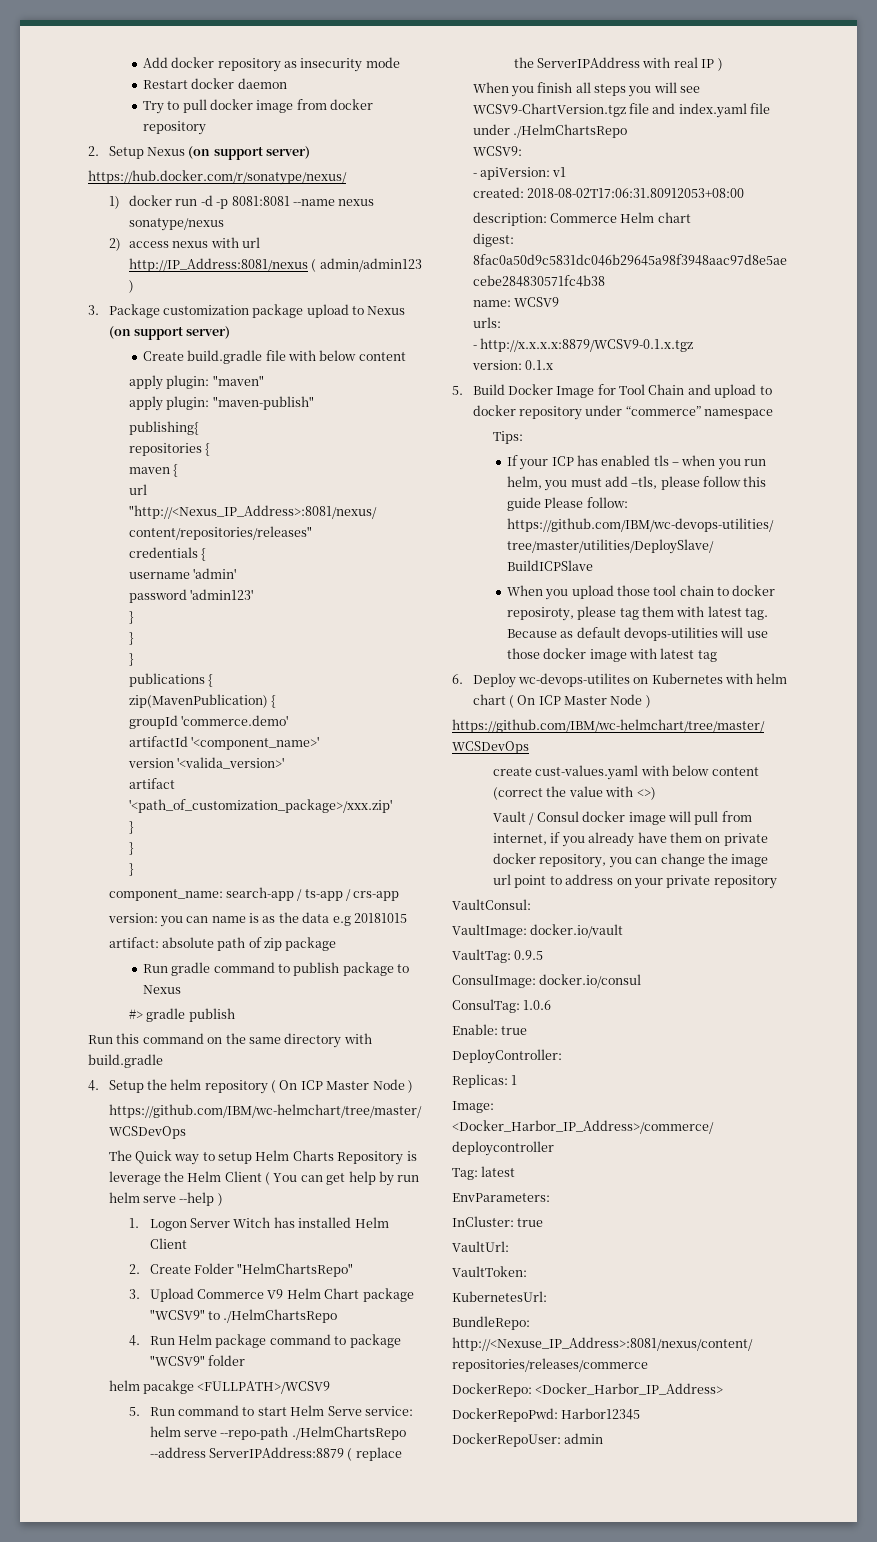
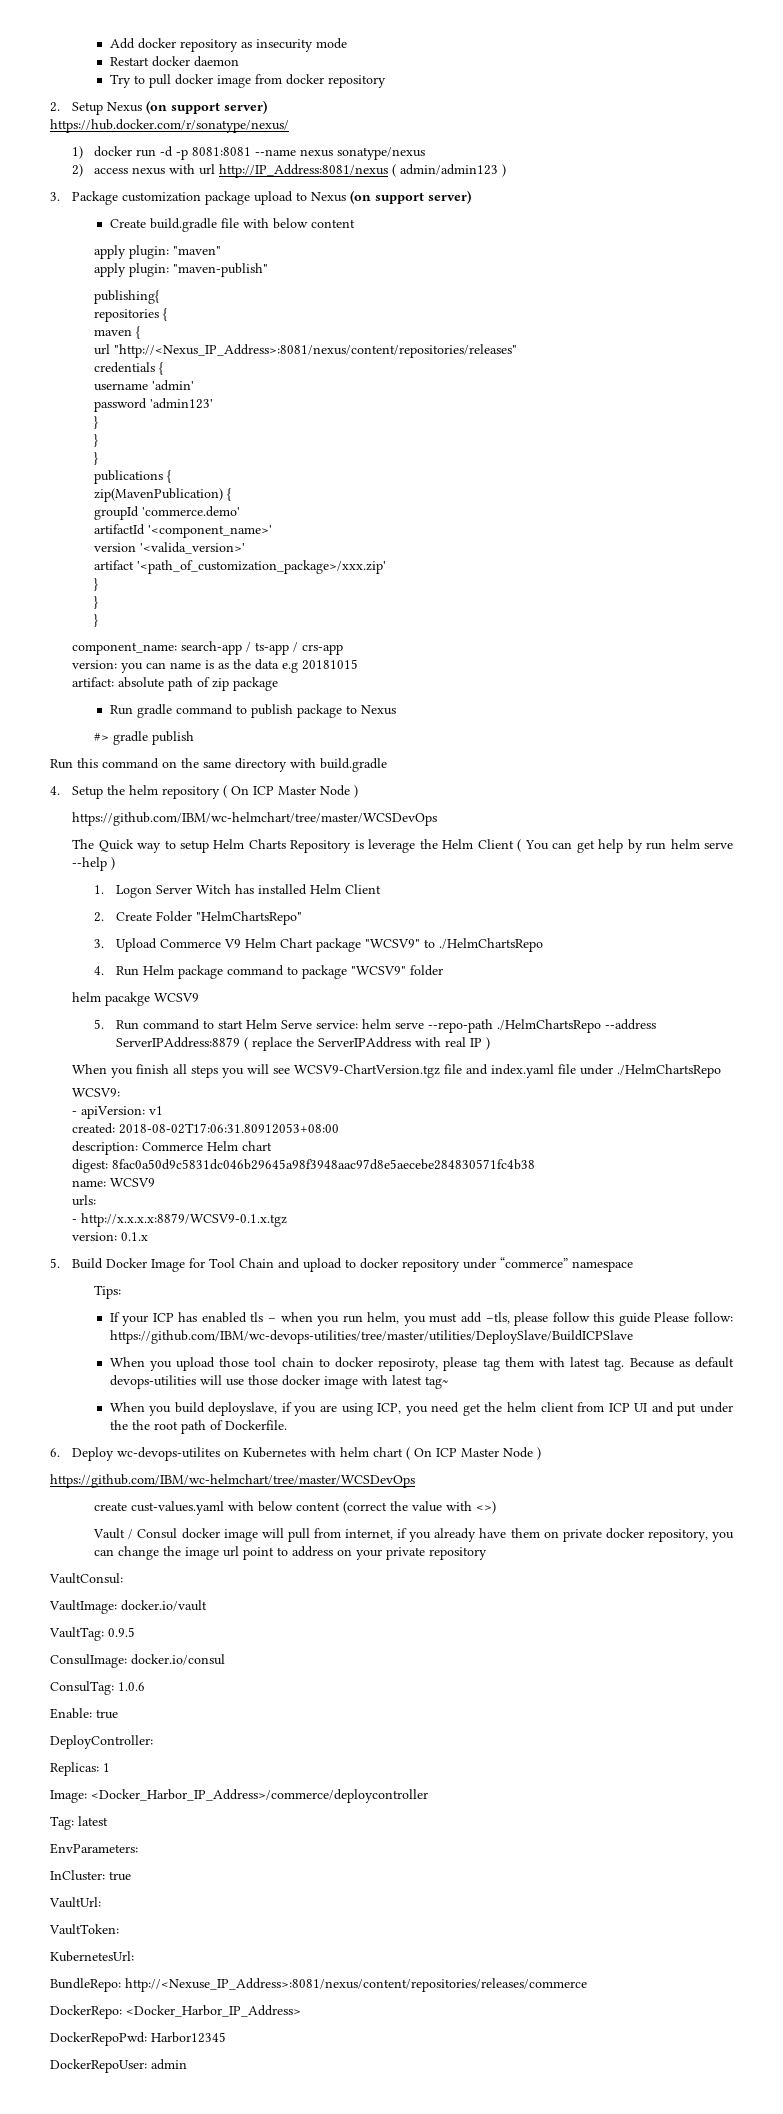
- helm pacakge <FULLPATH>/WCSV9
+ helm pacakge WCSV9
- Because as default devops-utilities will use those docker image with latest tag
+ Because as default devops-utilities will use those docker image with latest tag~
+ When you build deployslave, if you are using ICP, you need get the helm client from ICP UI and put under the the root path of Dockerfile.

